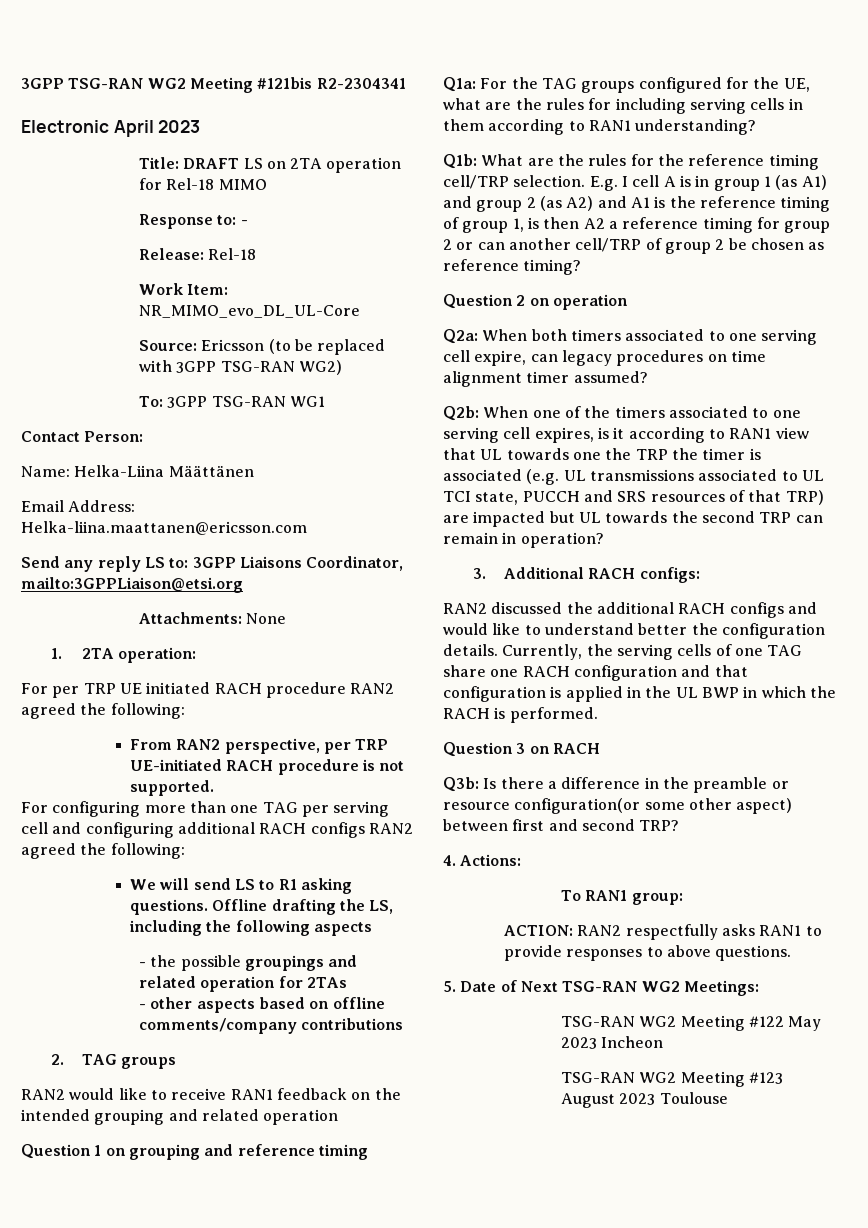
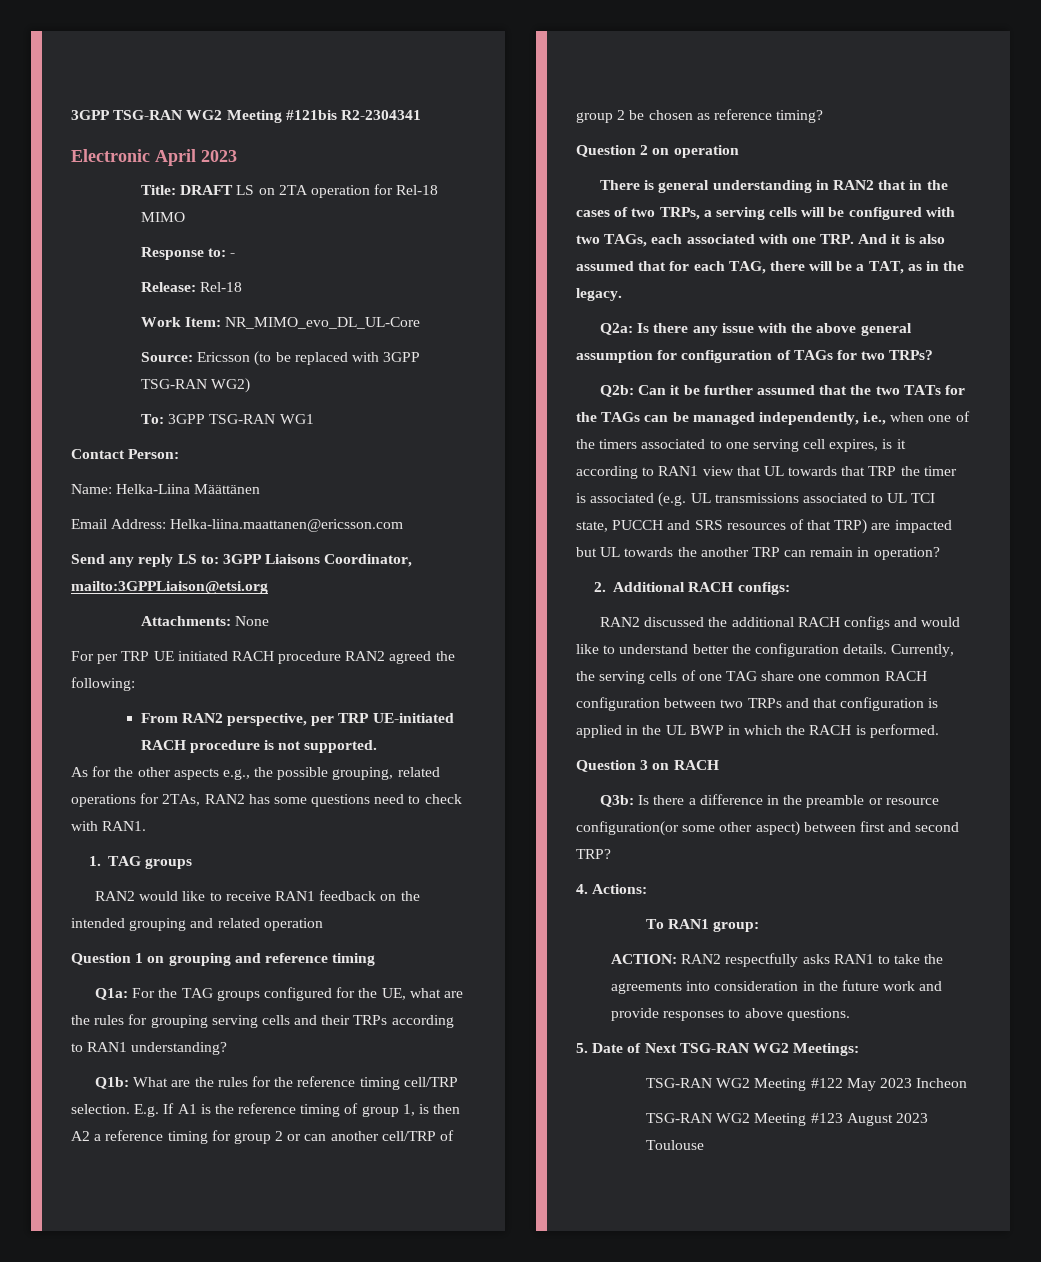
- 1. 2TA operation:
- For configuring more than one TAG per serving cell and configuring additional RACH configs RAN2 agreed the following:
- We will send LS to R1 asking questions. Offline drafting the LS, including the following aspects
- - the possible groupings and related operation for 2TAs
- - other aspects based on offline comments/company contributions
- 2. TAG groups
+ As for the other aspects e.g., the possible grouping, related operations for 2TAs, RAN2 has some questions need to check with RAN1.
+ 1. TAG groups
- Q1a: For the TAG groups configured for the UE, what are the rules for including serving cells in them according to RAN1 understanding?
+ Q1a: For the TAG groups configured for the UE, what are the rules for grouping serving cells and their TRPs according to RAN1 understanding?
- E.g. I cell A is in group 1 (as A1) and group 2 (as A2) and A1 is the reference timing of group 1, is then A2 a reference timing for group 2 or can another cell/TRP of group 2 be chosen as reference timing?
+ E.g. If A1 is the reference timing of group 1, is then A2 a reference timing for group 2 or can another cell/TRP of group 2 be chosen as reference timing?
- Q2a: When both timers associated to one serving cell expire, can legacy procedures on time alignment timer assumed?
- Q2b: When one of the timers associated to one serving cell expires, is it according to RAN1 view that UL towards one the TRP the timer is associated (e.g. UL transmissions associated to UL TCI state, PUCCH and SRS resources of that TRP) are impacted but UL towards the second TRP can remain in operation?
+ There is general understanding in RAN2 that in the cases of two TRPs, a serving cells will be configured with two TAGs, each associated with one TRP. And it is also assumed that for each TAG, there will be a TAT, as in the legacy.
+ Q2a: Is there any issue with the above general assumption for configuration of TAGs for two TRPs?
+ Q2b: Can it be further assumed that the two TATs for the TAGs can be managed independently, i.e., when one of the timers associated to one serving cell expires, is it according to RAN1 view that UL towards that TRP the timer is associated (e.g. UL transmissions associated to UL TCI state, PUCCH and SRS resources of that TRP) are impacted but UL towards the another TRP can remain in operation?
- 3. Additional RACH configs:
+ 2. Additional RACH configs:
- Currently, the serving cells of one TAG share one RACH configuration and that configuration is applied in the UL BWP in which the RACH is performed.
+ Currently, the serving cells of one TAG share one common RACH configuration between two TRPs and that configuration is applied in the UL BWP in which the RACH is performed.
- ACTION: RAN2 respectfully asks RAN1 to provide responses to above questions.
+ ACTION: RAN2 respectfully asks RAN1 to take the agreements into consideration in the future work and provide responses to above questions.

